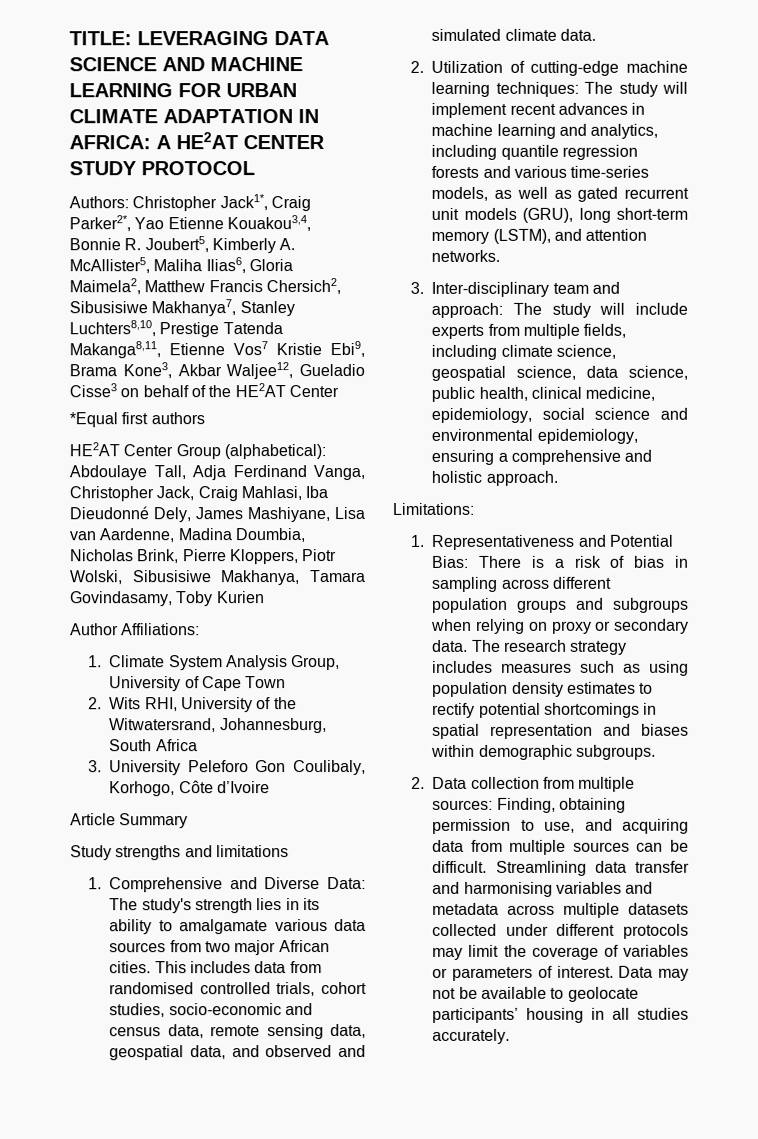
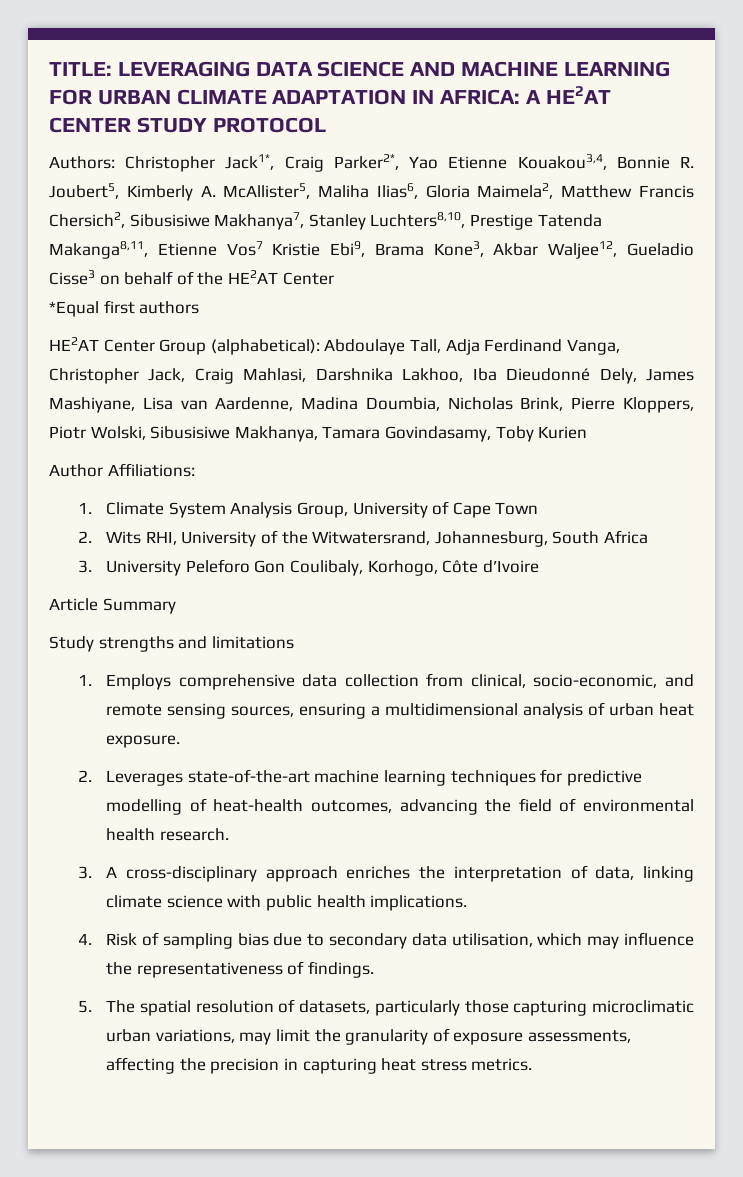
- HE2AT Center Group (alphabetical): Abdoulaye Tall, Adja Ferdinand Vanga, Christopher Jack, Craig Mahlasi, Iba Dieudonné Dely, James Mashiyane, Lisa van Aardenne, Madina Doumbia, Nicholas Brink, Pierre Kloppers, Piotr Wolski, Sibusisiwe Makhanya, Tamara Govindasamy, Toby Kurien
+ HE2AT Center Group (alphabetical): Abdoulaye Tall, Adja Ferdinand Vanga, Christopher Jack, Craig Mahlasi, Darshnika Lakhoo, Iba Dieudonné Dely, James Mashiyane, Lisa van Aardenne, Madina Doumbia, Nicholas Brink, Pierre Kloppers, Piotr Wolski, Sibusisiwe Makhanya, Tamara Govindasamy, Toby Kurien
- 1. Comprehensive and Diverse Data: The study's strength lies in its ability to amalgamate various data sources from two major African cities. This includes data from randomised controlled trials, cohort studies, socio-economic and census data, remote sensing data, geospatial data, and observed and simulated climate data.
- 2. Utilization of cutting-edge machine learning techniques: The study will implement recent advances in machine learning and analytics, including quantile regression forests and various time-series models, as well as gated recurrent unit models (GRU), long short-term memory (LSTM), and attention networks.
- 3. Inter-disciplinary team and approach: The study will include experts from multiple fields, including climate science, geospatial science, data science, public health, clinical medicine, epidemiology, social science and environmental epidemiology, ensuring a comprehensive and holistic approach.
- Limitations:
- 1. Representativeness and Potential Bias: There is a risk of bias in sampling across different population groups and subgroups when relying on proxy or secondary data. The research strategy includes measures such as using population density estimates to rectify potential shortcomings in spatial representation and biases within demographic subgroups.
- 2. Data collection from multiple sources: Finding, obtaining permission to use, and acquiring data from multiple sources can be difficult. Streamlining data transfer and harmonising variables and metadata across multiple datasets collected under different protocols may limit the coverage of variables or parameters of interest. Data may not be available to geolocate participants’ housing in all studies accurately.
+ 1. Employs comprehensive data collection from clinical, socio-economic, and remote sensing sources, ensuring a multidimensional analysis of urban heat exposure.
+ 2. Leverages state-of-the-art machine learning techniques for predictive modelling of heat-health outcomes, advancing the field of environmental health research.
+ 3. A cross-disciplinary approach enriches the interpretation of data, linking climate science with public health implications.
+ 4. Risk of sampling bias due to secondary data utilisation, which may influence the representativeness of findings.
+ 5. The spatial resolution of datasets, particularly those capturing microclimatic urban variations, may limit the granularity of exposure assessments, affecting the precision in capturing heat stress metrics.

